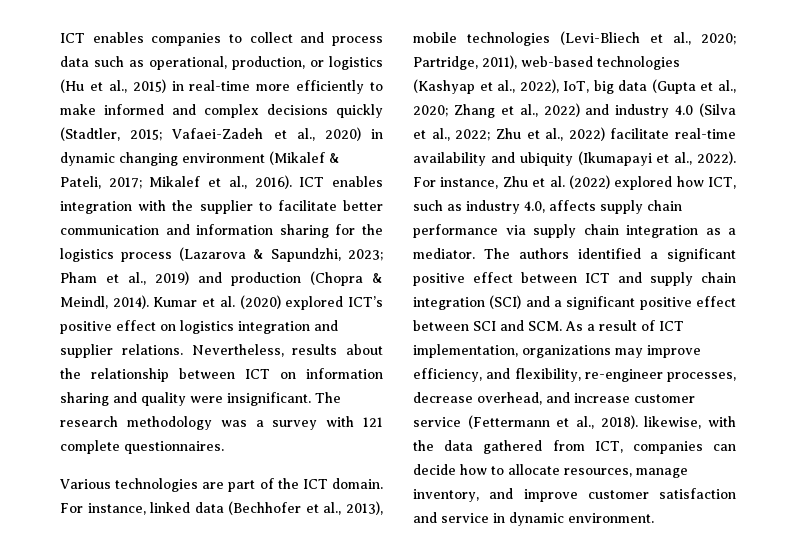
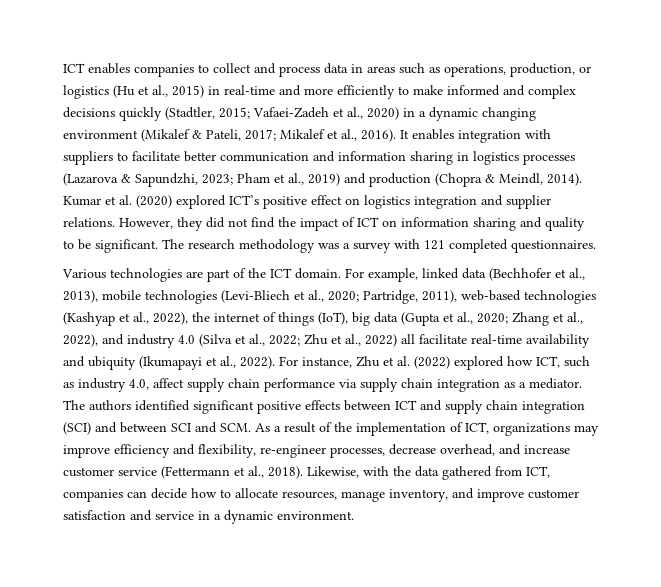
- ICT enables companies to collect and process data such as operational, production, or logistics (Hu et al., 2015) in real-time more efficiently to make informed and complex decisions quickly (Stadtler, 2015; Vafaei-Zadeh et al., 2020) in dynamic changing environment (Mikalef & Pateli, 2017; Mikalef et al., 2016).
+ ICT enables companies to collect and process data in areas such as operations, production, or logistics (Hu et al., 2015) in real-time and more efficiently to make informed and complex decisions quickly (Stadtler, 2015; Vafaei-Zadeh et al., 2020) in a dynamic changing environment (Mikalef & Pateli, 2017; Mikalef et al., 2016).
- ICT enables integration with the supplier to facilitate better communication and information sharing for the logistics process (Lazarova & Sapundzhi, 2023; Pham et al., 2019) and production (Chopra & Meindl, 2014).
+ It enables integration with suppliers to facilitate better communication and information sharing in logistics processes (Lazarova & Sapundzhi, 2023; Pham et al., 2019) and production (Chopra & Meindl, 2014).
- Nevertheless, results about the relationship between ICT on information sharing and quality were insignificant.
+ However, they did not find the impact of ICT on information sharing and quality to be significant.
- The research methodology was a survey with 121 complete questionnaires.
+ The research methodology was a survey with 121 completed questionnaires.
- For instance, linked data (Bechhofer et al., 2013), mobile technologies (Levi-Bliech et al., 2020; Partridge, 2011), web-based technologies (Kashyap et al., 2022), IoT, big data (Gupta et al., 2020; Zhang et al., 2022) and industry 4.0 (Silva et al., 2022; Zhu et al., 2022) facilitate real-time availability and ubiquity (Ikumapayi et al., 2022).
+ For example, linked data (Bechhofer et al., 2013), mobile technologies (Levi-Bliech et al., 2020; Partridge, 2011), web-based technologies (Kashyap et al., 2022), the internet of things (IoT), big data (Gupta et al., 2020; Zhang et al., 2022), and industry 4.0 (Silva et al., 2022; Zhu et al., 2022) all facilitate real-time availability and ubiquity (Ikumapayi et al., 2022).
- For instance, Zhu et al. (2022) explored how ICT, such as industry 4.0, affects supply chain performance via supply chain integration as a mediator.
+ For instance, Zhu et al. (2022) explored how ICT, such as industry 4.0, affect supply chain performance via supply chain integration as a mediator.
- The authors identified a significant positive effect between ICT and supply chain integration (SCI) and a significant positive effect between SCI and SCM. As a result of ICT implementation, organizations may improve efficiency, and flexibility, re-engineer processes, decrease overhead, and increase customer service (Fettermann et al., 2018). likewise, with the data gathered from ICT, companies can decide how to allocate resources, manage inventory, and improve customer satisfaction and service in dynamic environment.
+ The authors identified significant positive effects between ICT and supply chain integration (SCI) and between SCI and SCM. As a result of the implementation of ICT, organizations may improve efficiency and flexibility, re-engineer processes, decrease overhead, and increase customer service (Fettermann et al., 2018). Likewise, with the data gathered from ICT, companies can decide how to allocate resources, manage inventory, and improve customer satisfaction and service in a dynamic environment.

